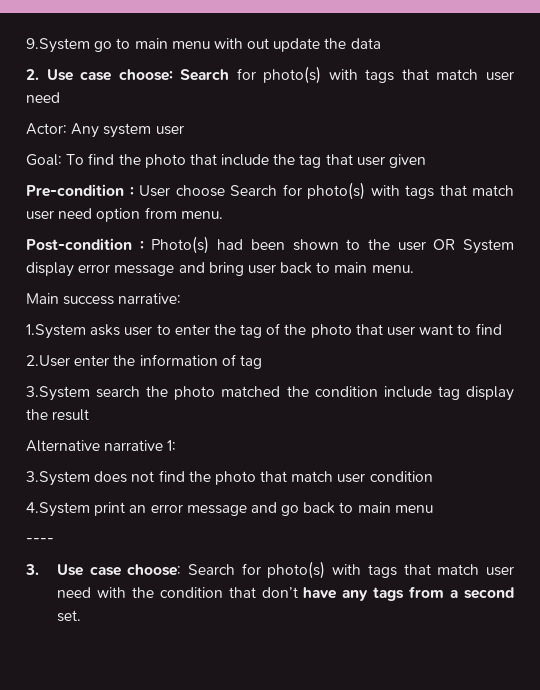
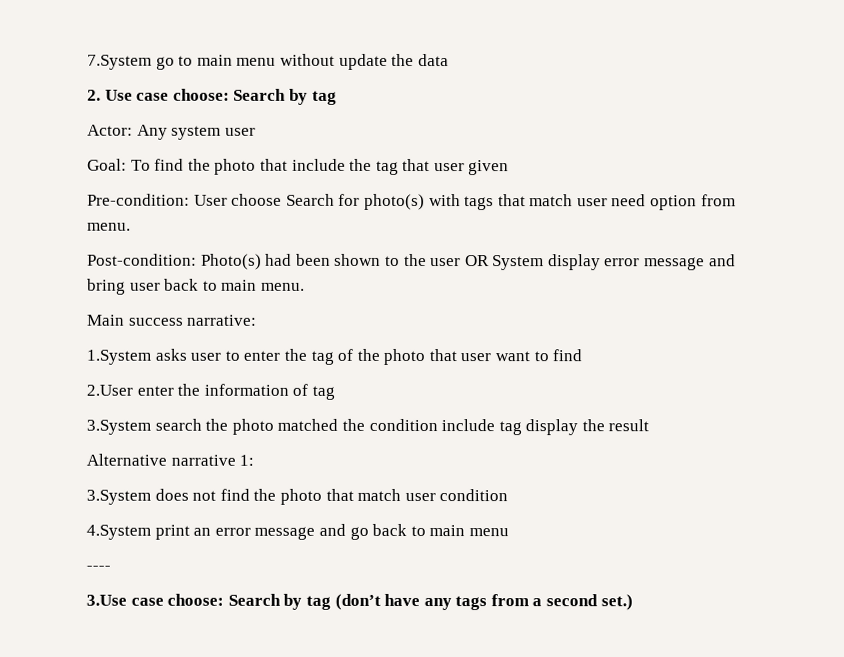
- 9.System go to main menu with out update the data
+ 7.System go to main menu without update the data
- 2. Use case choose: Search for photo(s) with tags that match user need
+ 2. Use case choose: Search by tag
- Pre-condition : User choose Search for photo(s) with tags that match user need option from menu.
+ Pre-condition: User choose Search for photo(s) with tags that match user need option from menu.
- Post-condition : Photo(s) had been shown to the user OR System display error message and bring user back to main menu.
+ Post-condition: Photo(s) had been shown to the user OR System display error message and bring user back to main menu.
- 3. Use case choose: Search for photo(s) with tags that match user need with the condition that don’t have any tags from a second set.
+ 3.Use case choose: Search by tag (don’t have any tags from a second set.)

